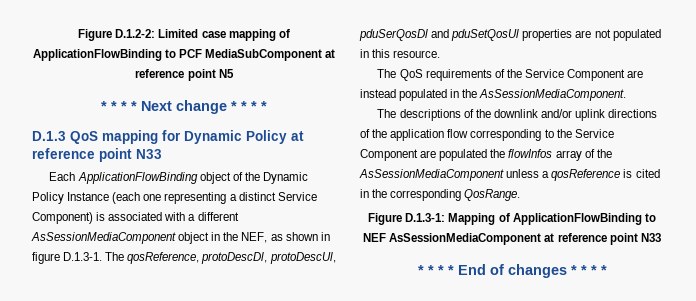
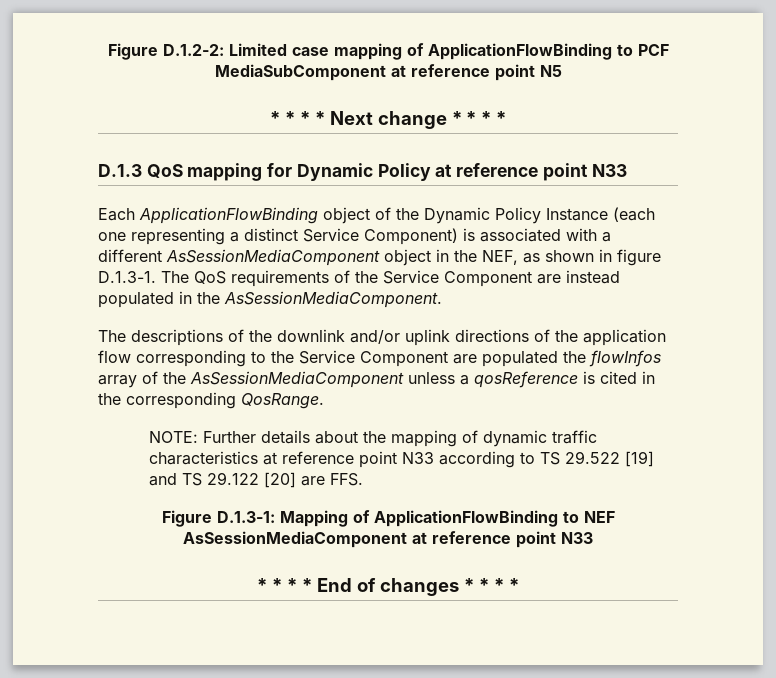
- Each ApplicationFlowBinding object of the Dynamic Policy Instance (each one representing a distinct Service Component) is associated with a different AsSessionMediaComponent object in the NEF, as shown in figure D.1.3-1. The qosReference, protoDescDl, protoDescUl, pduSerQosDl and pduSetQosUl properties are not populated in this resource.
- The QoS requirements of the Service Component are instead populated in the AsSessionMediaComponent.
+ Each ApplicationFlowBinding object of the Dynamic Policy Instance (each one representing a distinct Service Component) is associated with a different AsSessionMediaComponent object in the NEF, as shown in figure D.1.3-1. The QoS requirements of the Service Component are instead populated in the AsSessionMediaComponent.
+ NOTE: Further details about the mapping of dynamic traffic characteristics at reference point N33 according to TS 29.522 [19] and TS 29.122 [20] are FFS.

